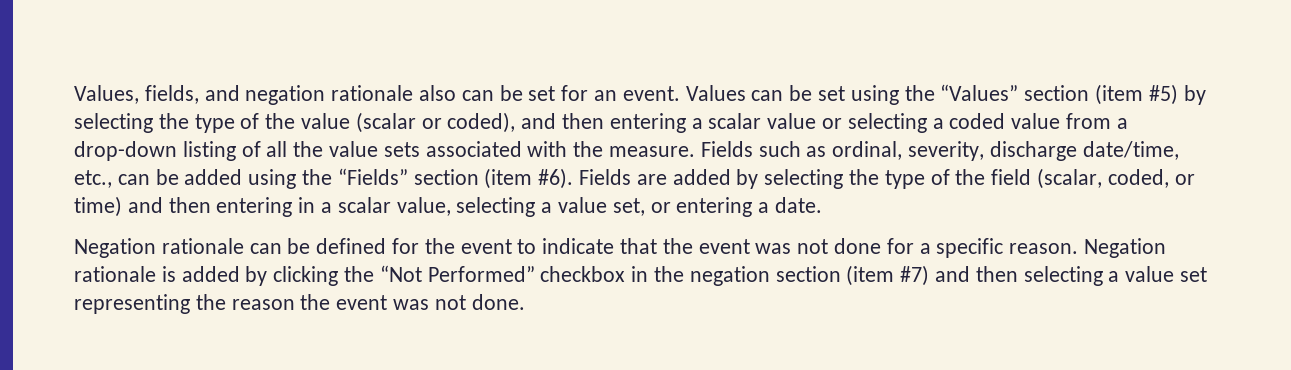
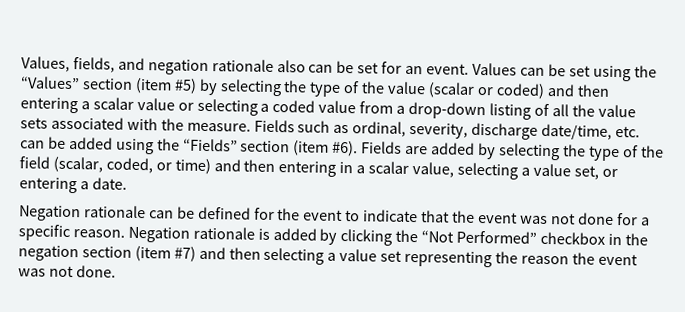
- Values can be set using the “Values” section (item #5) by selecting the type of the value (scalar or coded), and then entering a scalar value or selecting a coded value from a drop-down listing of all the value sets associated with the measure.
+ Values can be set using the “Values” section (item #5) by selecting the type of the value (scalar or coded) and then entering a scalar value or selecting a coded value from a drop-down listing of all the value sets associated with the measure.
- Fields such as ordinal, severity, discharge date/time, etc., can be added using the “Fields” section (item #6).
+ Fields such as ordinal, severity, discharge date/time, etc. can be added using the “Fields” section (item #6).

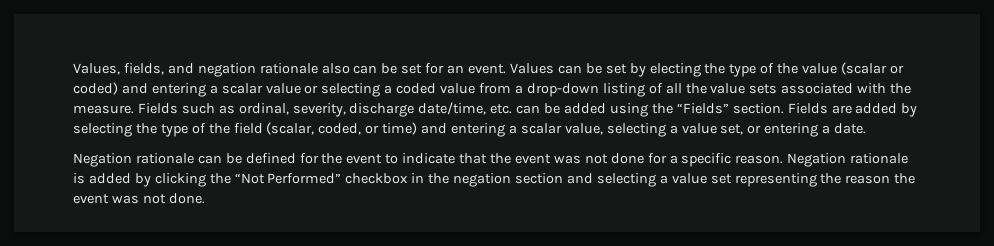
- Values can be set using the “Values” section (item #5) by selecting the type of the value (scalar or coded) and then entering a scalar value or selecting a coded value from a drop-down listing of all the value sets associated with the measure.
+ Values can be set by electing the type of the value (scalar or coded) and entering a scalar value or selecting a coded value from a drop-down listing of all the value sets associated with the measure.
- Fields such as ordinal, severity, discharge date/time, etc. can be added using the “Fields” section (item #6).
+ Fields such as ordinal, severity, discharge date/time, etc. can be added using the “Fields” section.
- Fields are added by selecting the type of the field (scalar, coded, or time) and then entering in a scalar value, selecting a value set, or entering a date.
+ Fields are added by selecting the type of the field (scalar, coded, or time) and entering a scalar value, selecting a value set, or entering a date.
- Negation rationale is added by clicking the “Not Performed” checkbox in the negation section (item #7) and then selecting a value set representing the reason the event was not done.
+ Negation rationale is added by clicking the “Not Performed” checkbox in the negation section and selecting a value set representing the reason the event was not done.

